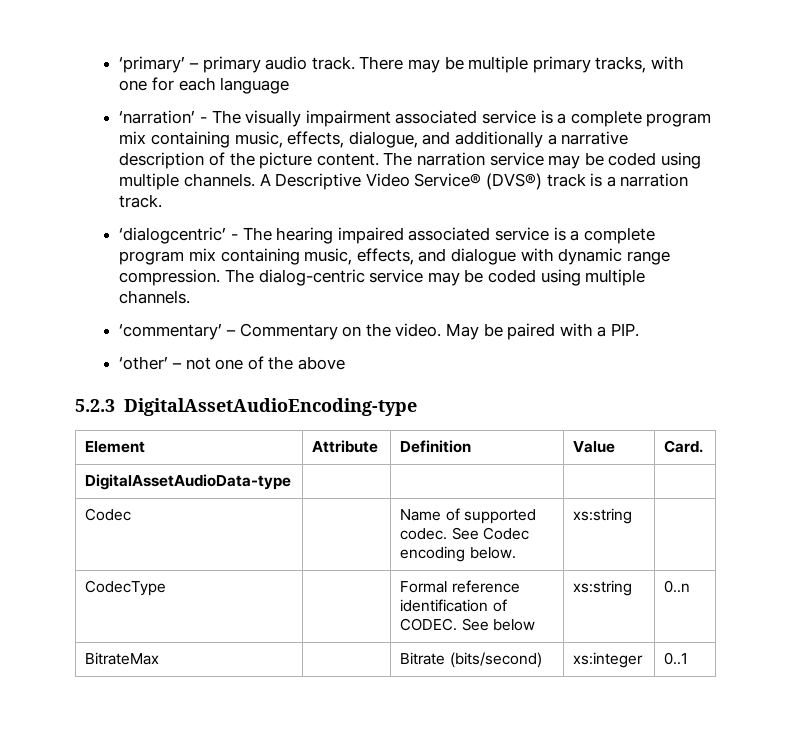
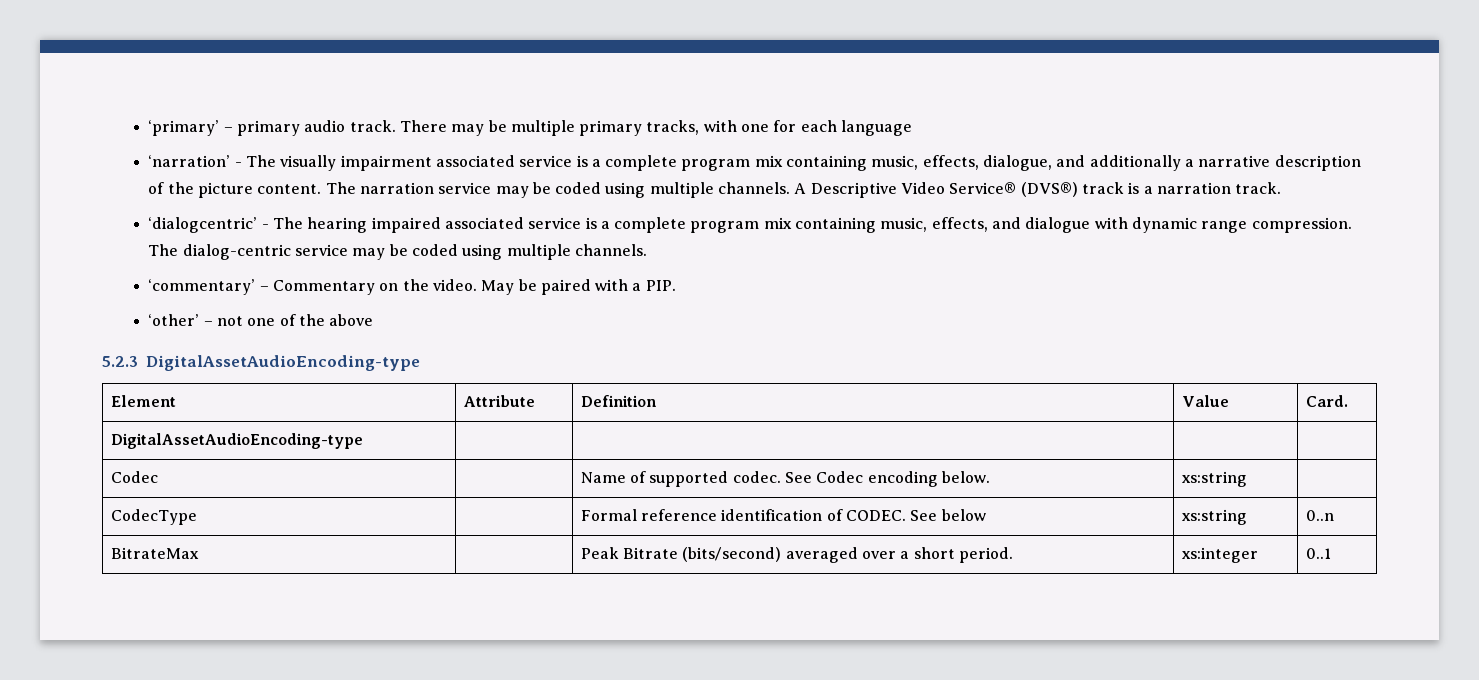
- DigitalAssetAudioData-type | | | |
+ DigitalAssetAudioEncoding-type | | | |
- BitrateMax | | Bitrate (bits/second) | xs:integer | 0..1
+ BitrateMax | | Peak Bitrate (bits/second) averaged over a short period. | xs:integer | 0..1

